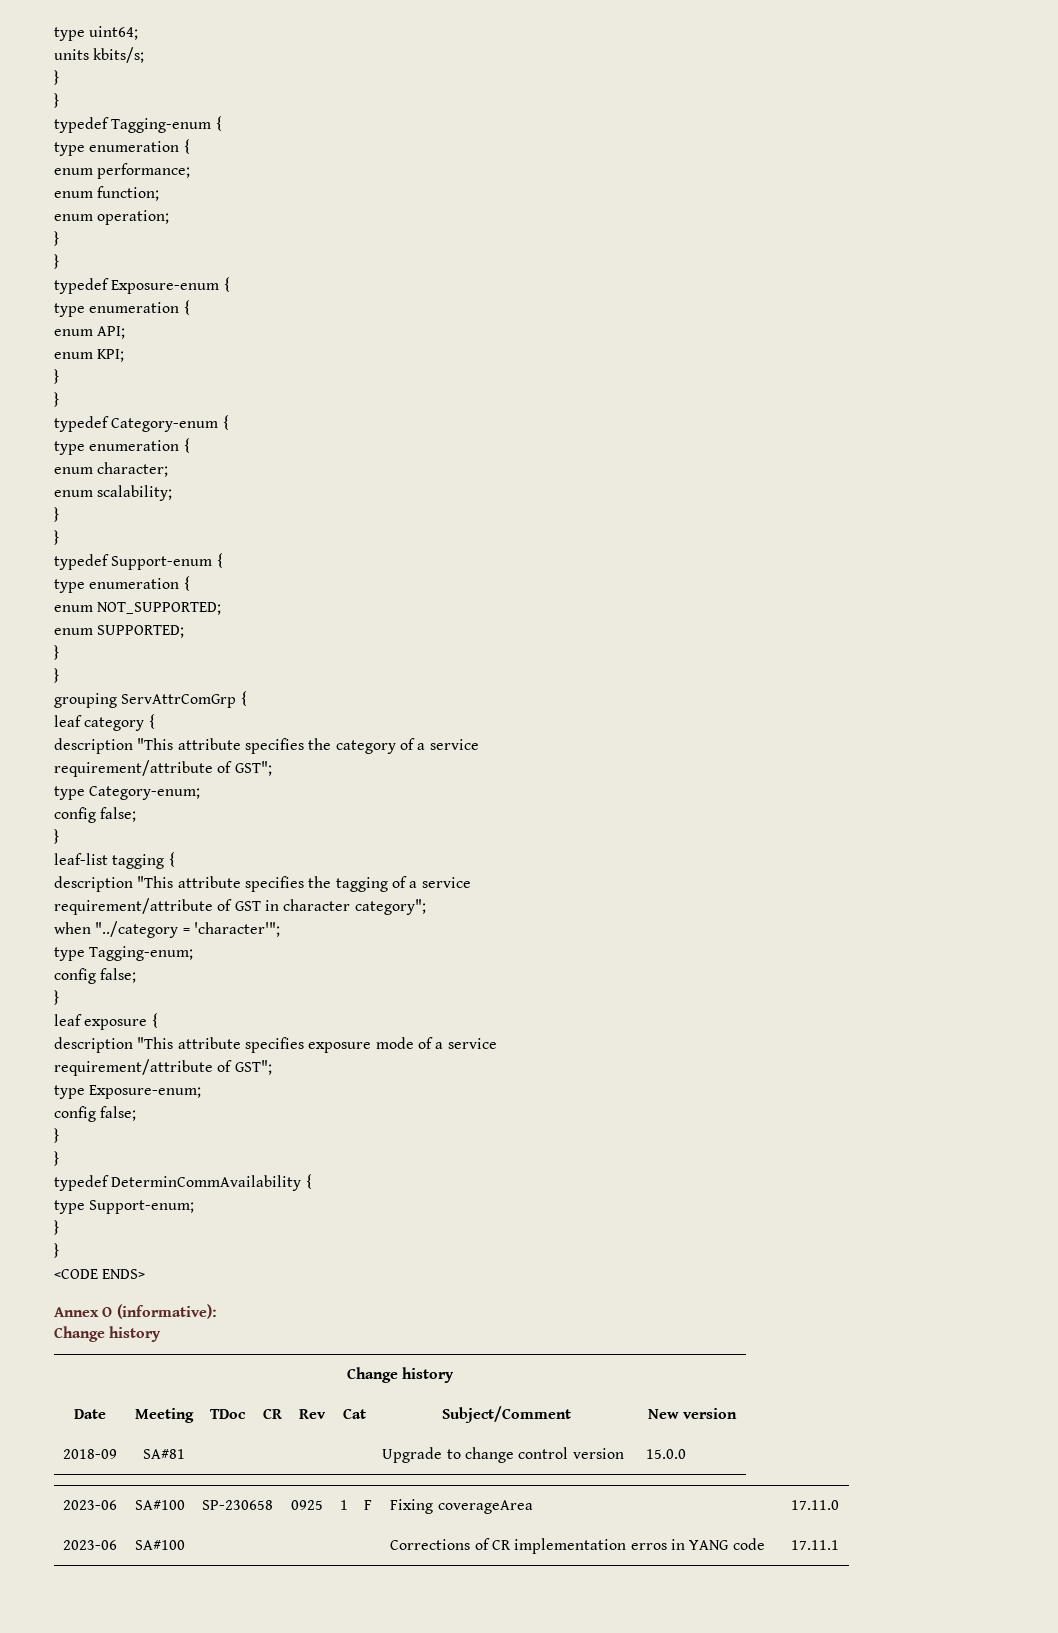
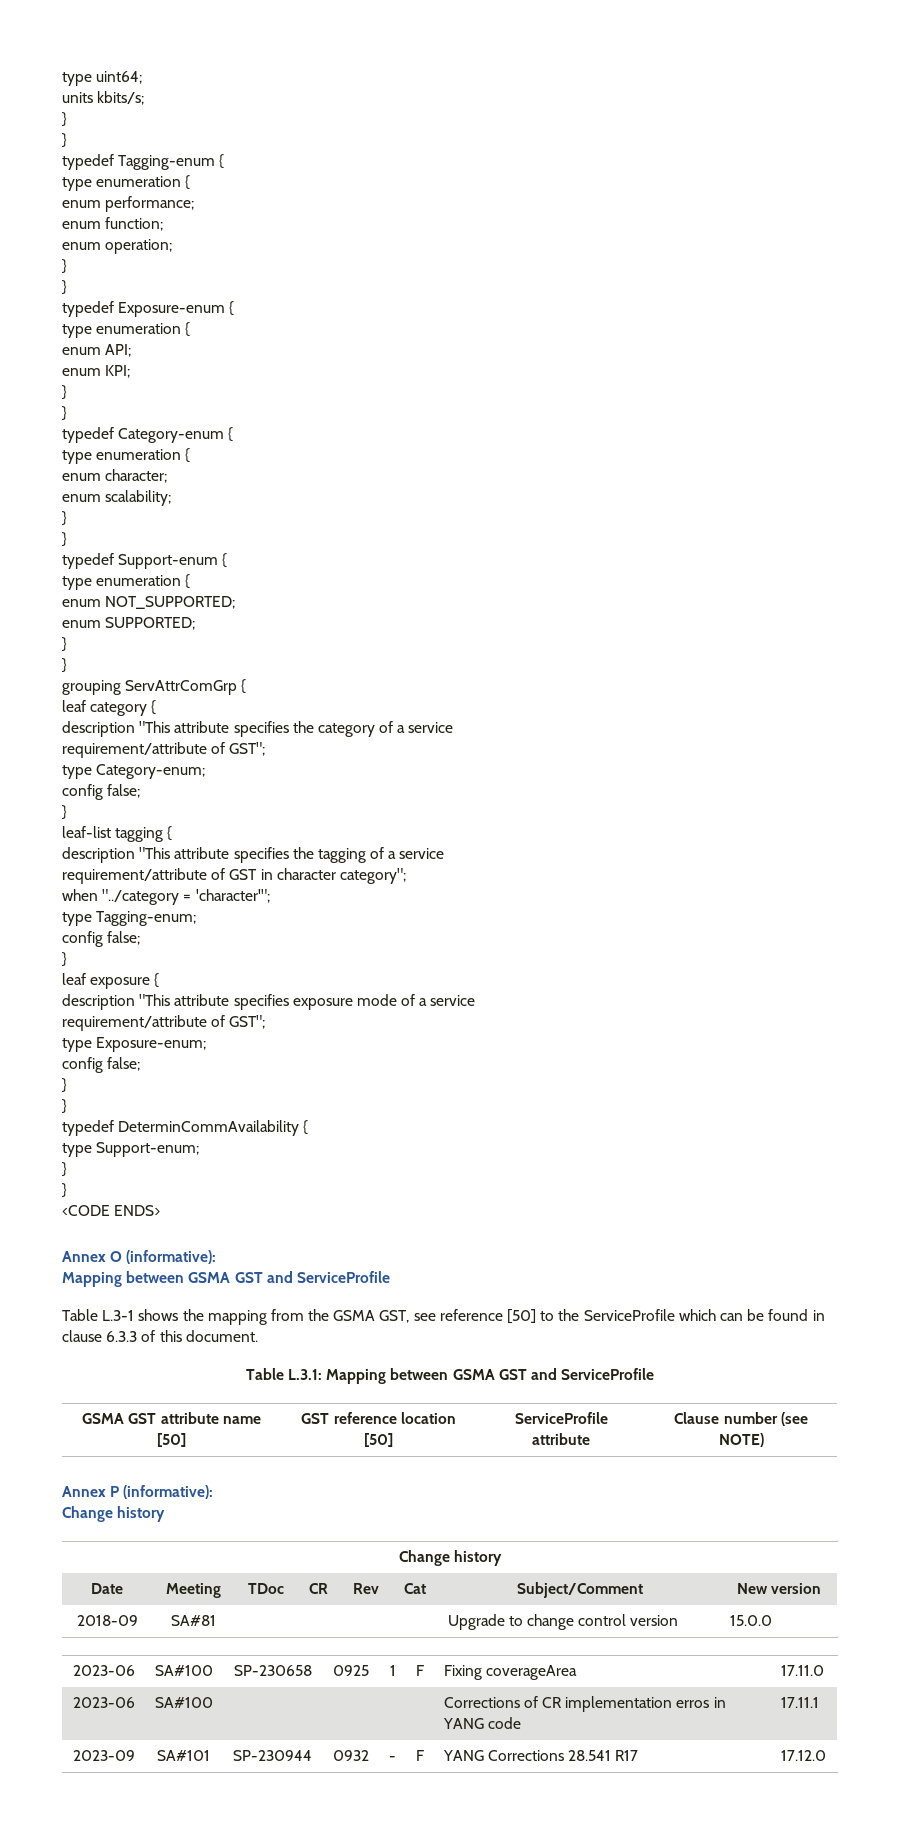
  Annex O (informative):
+ Mapping between GSMA GST and ServiceProfile
+ Table L.3-1 shows the mapping from the GSMA GST, see reference [50] to the ServiceProfile which can be found in clause 6.3.3 of this document.
+ Table L.3.1: Mapping between GSMA GST and ServiceProfile
+ GSMA GST attribute name [50] | GST reference location [50] | ServiceProfile attribute | Clause number (see NOTE)
+ Annex P (informative):
+ 2023-09 | SA#101 | SP-230944 | 0932 | - | F | YANG Corrections 28.541 R17 | 17.12.0

